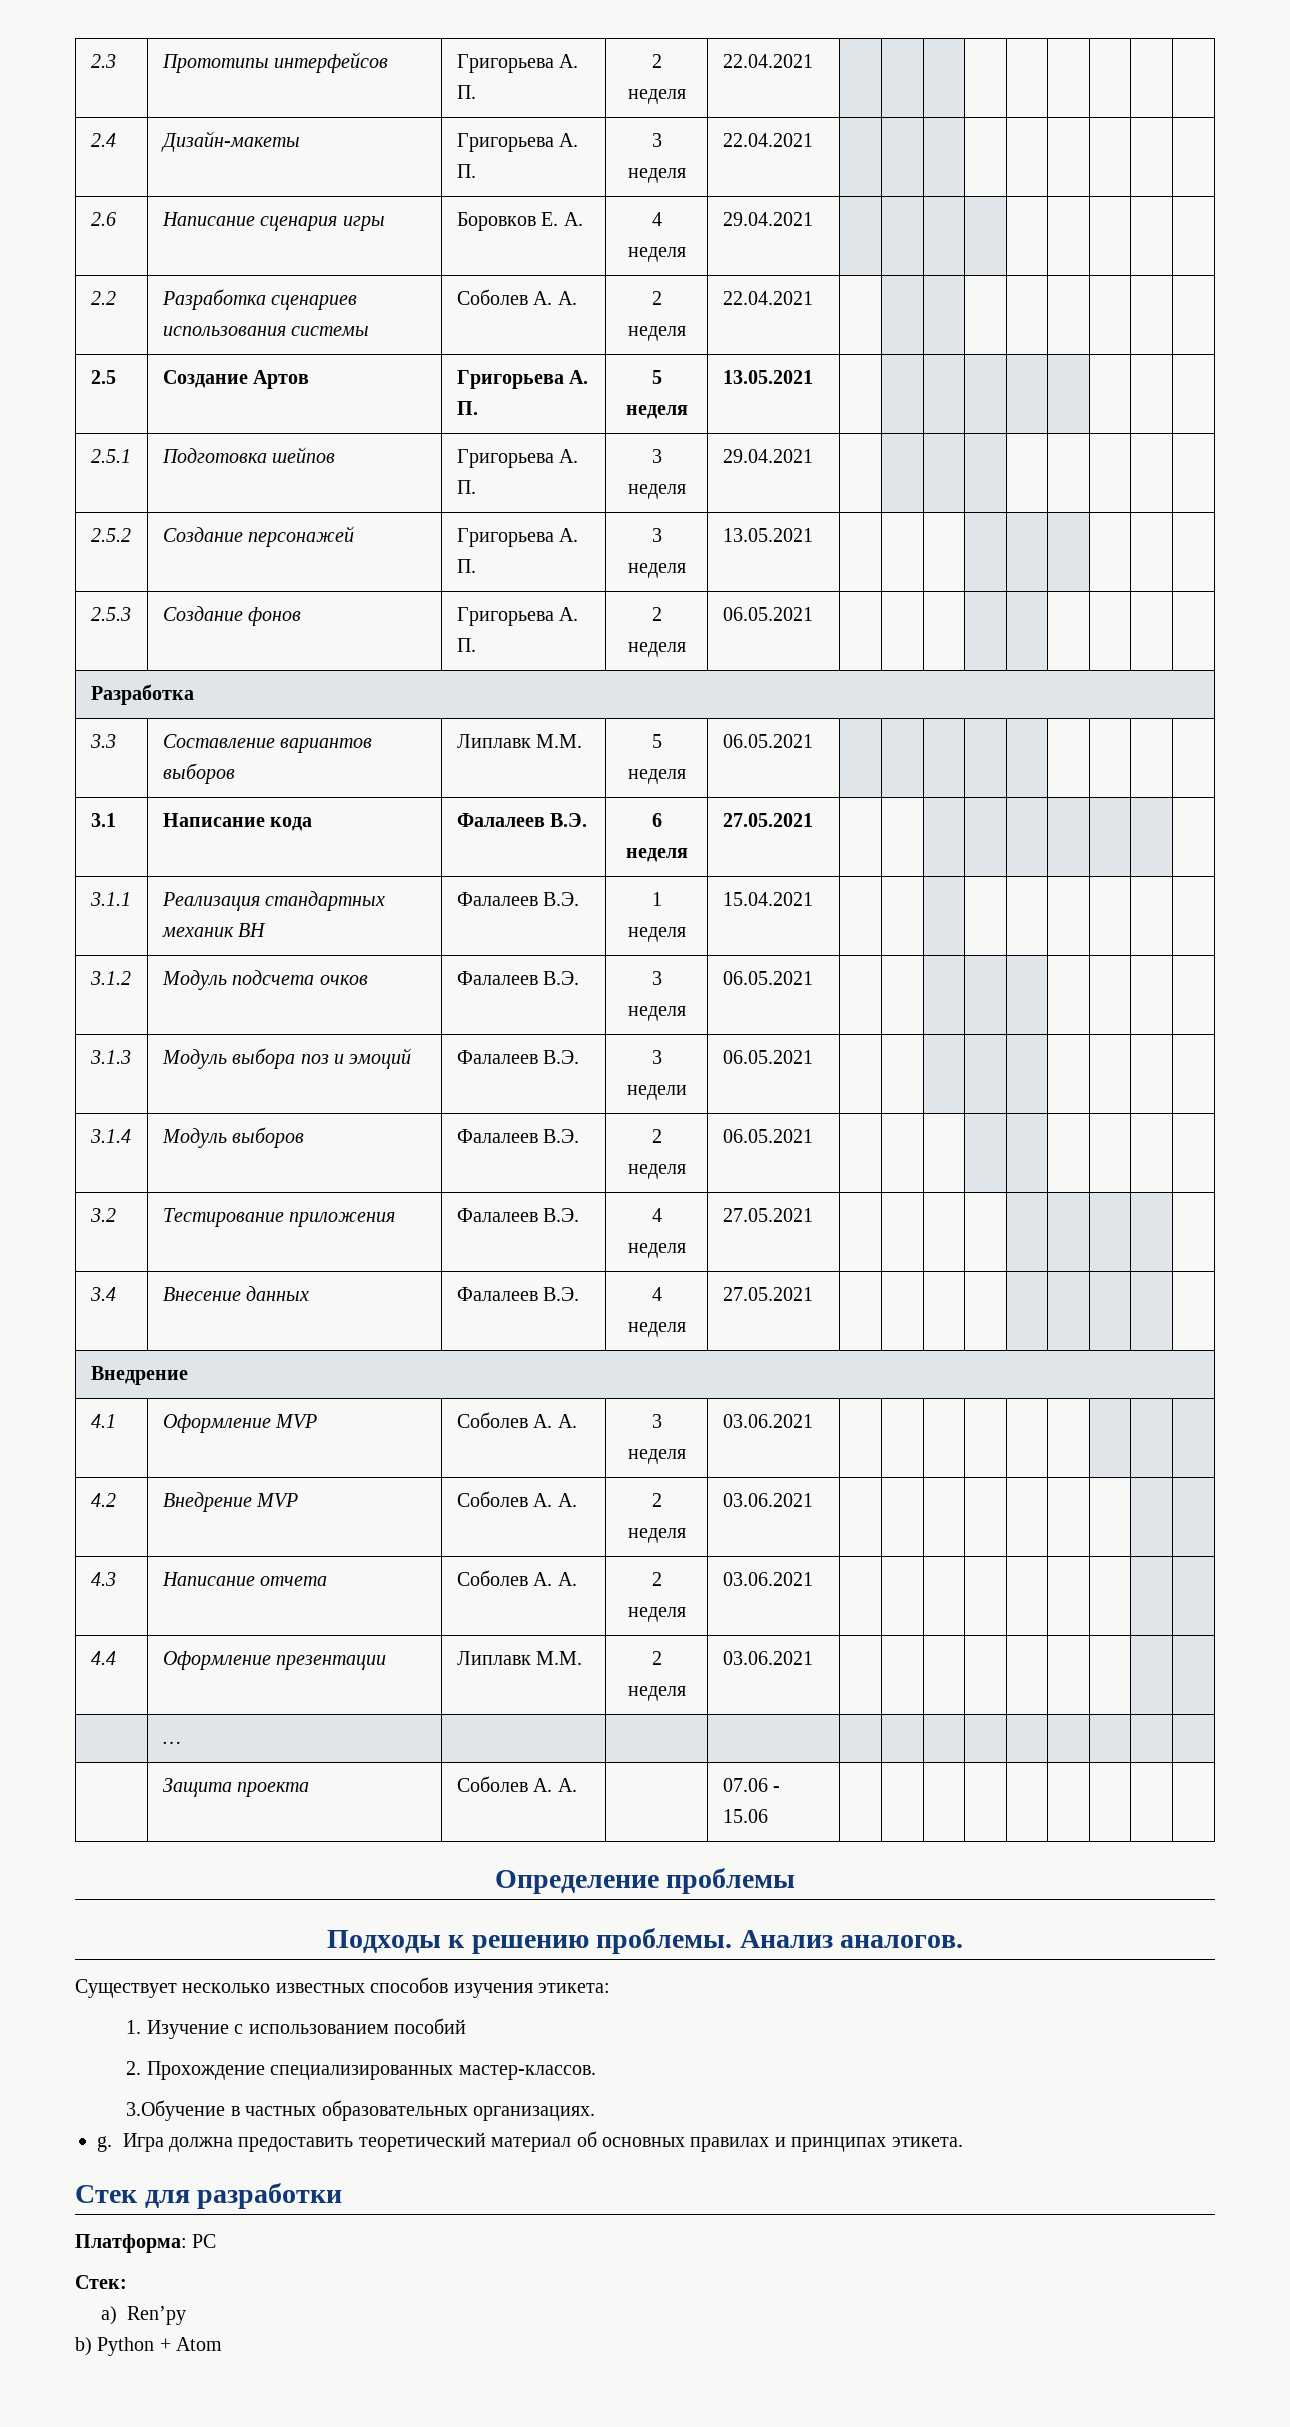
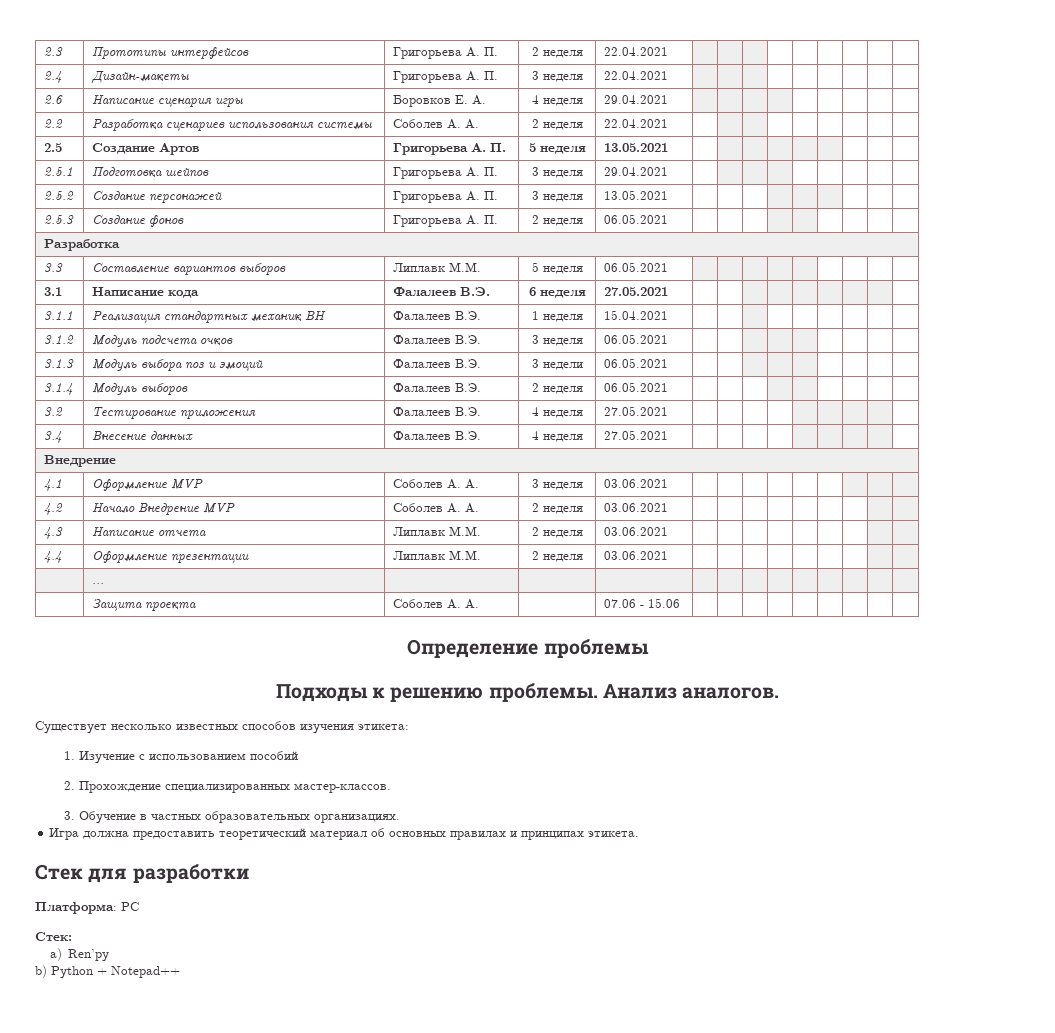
- 4.2 | Внедрение MVP | Соболев А. А. | 2 неделя | 03.06.2021 | | | | | | | | |
+ 4.2 | Начало Внедрение MVP | Соболев А. А. | 2 неделя | 03.06.2021 | | | | | | | | |
- 4.3 | Написание отчета | Соболев А. А. | 2 неделя | 03.06.2021 | | | | | | | | |
+ 4.3 | Написание отчета | Липлавк М.М. | 2 неделя | 03.06.2021 | | | | | | | | |
- 3.Обучение в частных образовательных организациях.
+ 3. Обучение в частных образовательных организациях.
- g.
- b) Python + Atom
+ b) Python + Notepad++

